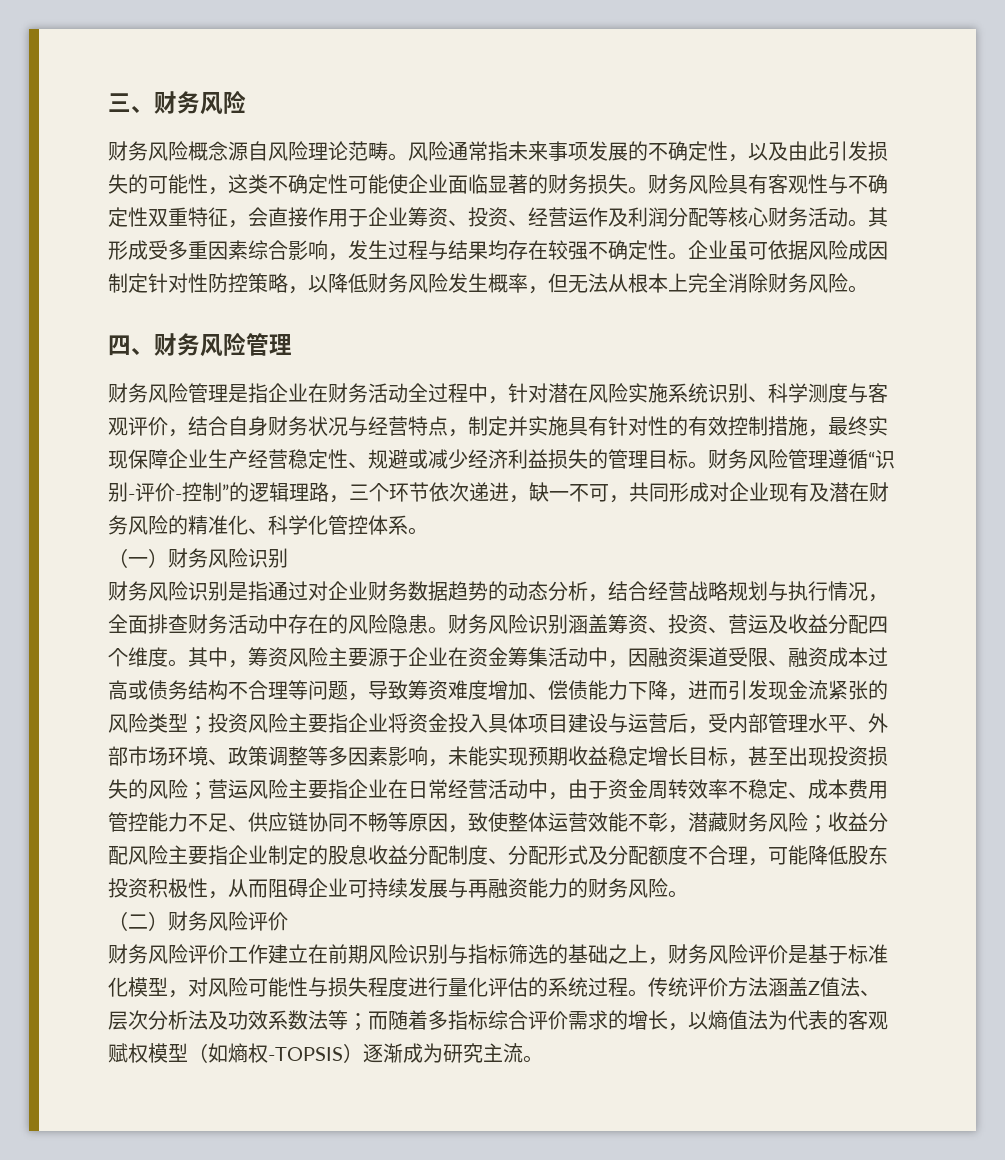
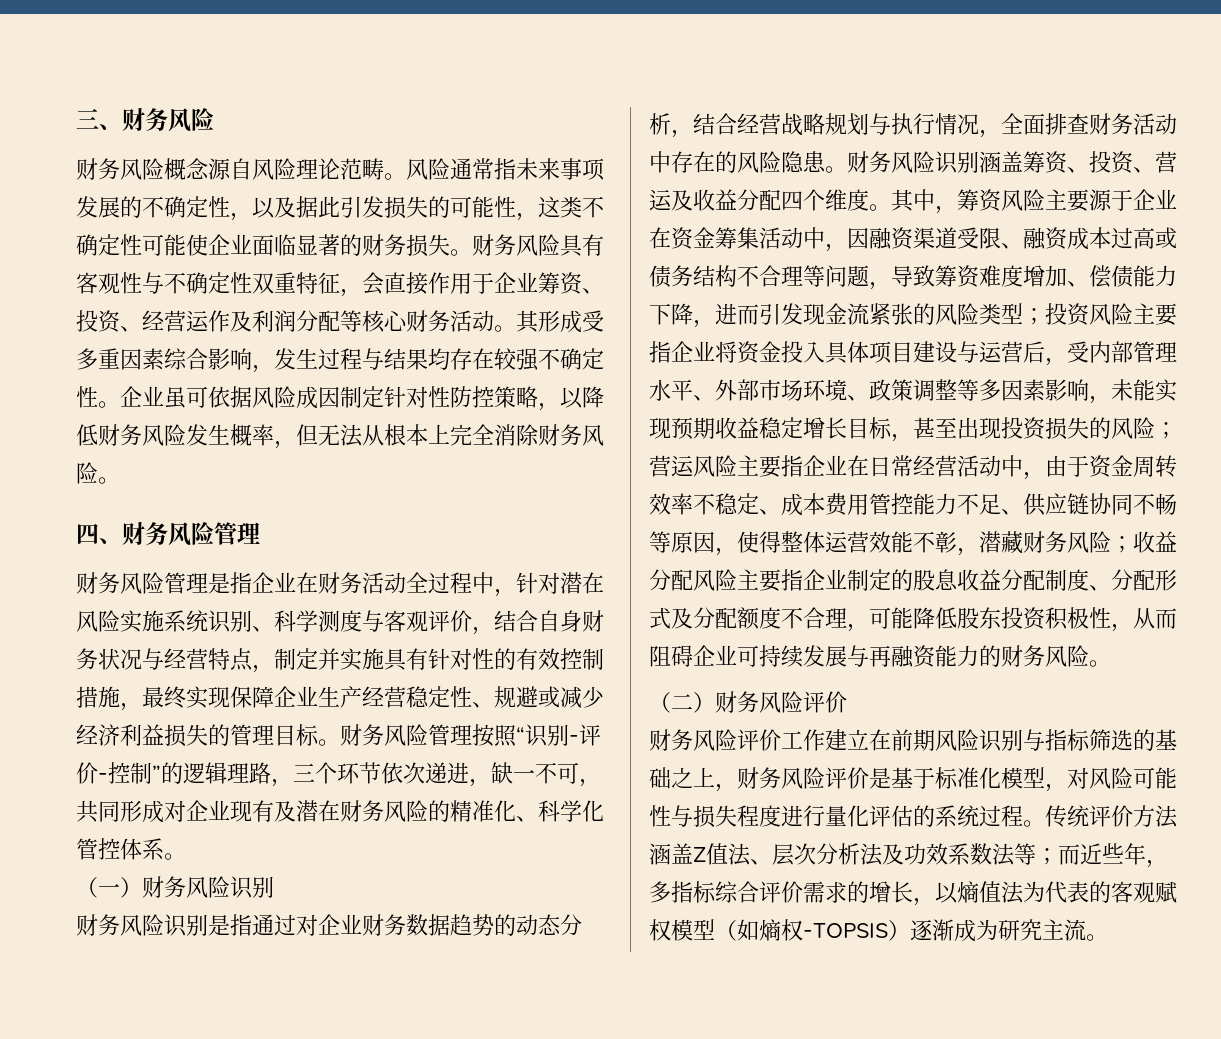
- 风险通常指未来事项发展的不确定性，以及由此引发损失的可能性，这类不确定性可能使企业面临显著的财务损失。
+ 风险通常指未来事项发展的不确定性，以及据此引发损失的可能性，这类不确定性可能使企业面临显著的财务损失。
- 财务风险管理遵循“识别-评价-控制”的逻辑理路，三个环节依次递进，缺一不可，共同形成对企业现有及潜在财务风险的精准化、科学化管控体系。
+ 财务风险管理按照“识别-评价-控制”的逻辑理路，三个环节依次递进，缺一不可，共同形成对企业现有及潜在财务风险的精准化、科学化管控体系。
- 营运风险主要指企业在日常经营活动中，由于资金周转效率不稳定、成本费用管控能力不足、供应链协同不畅等原因，致使整体运营效能不彰，潜藏财务风险；
+ 营运风险主要指企业在日常经营活动中，由于资金周转效率不稳定、成本费用管控能力不足、供应链协同不畅等原因，使得整体运营效能不彰，潜藏财务风险；
- 传统评价方法涵盖Z值法、层次分析法及功效系数法等；而随着多指标综合评价需求的增长，以熵值法为代表的客观赋权模型（如熵权-TOPSIS）逐渐成为研究主流。
+ 传统评价方法涵盖Z值法、层次分析法及功效系数法等；而近些年，多指标综合评价需求的增长，以熵值法为代表的客观赋权模型（如熵权-TOPSIS）逐渐成为研究主流。

